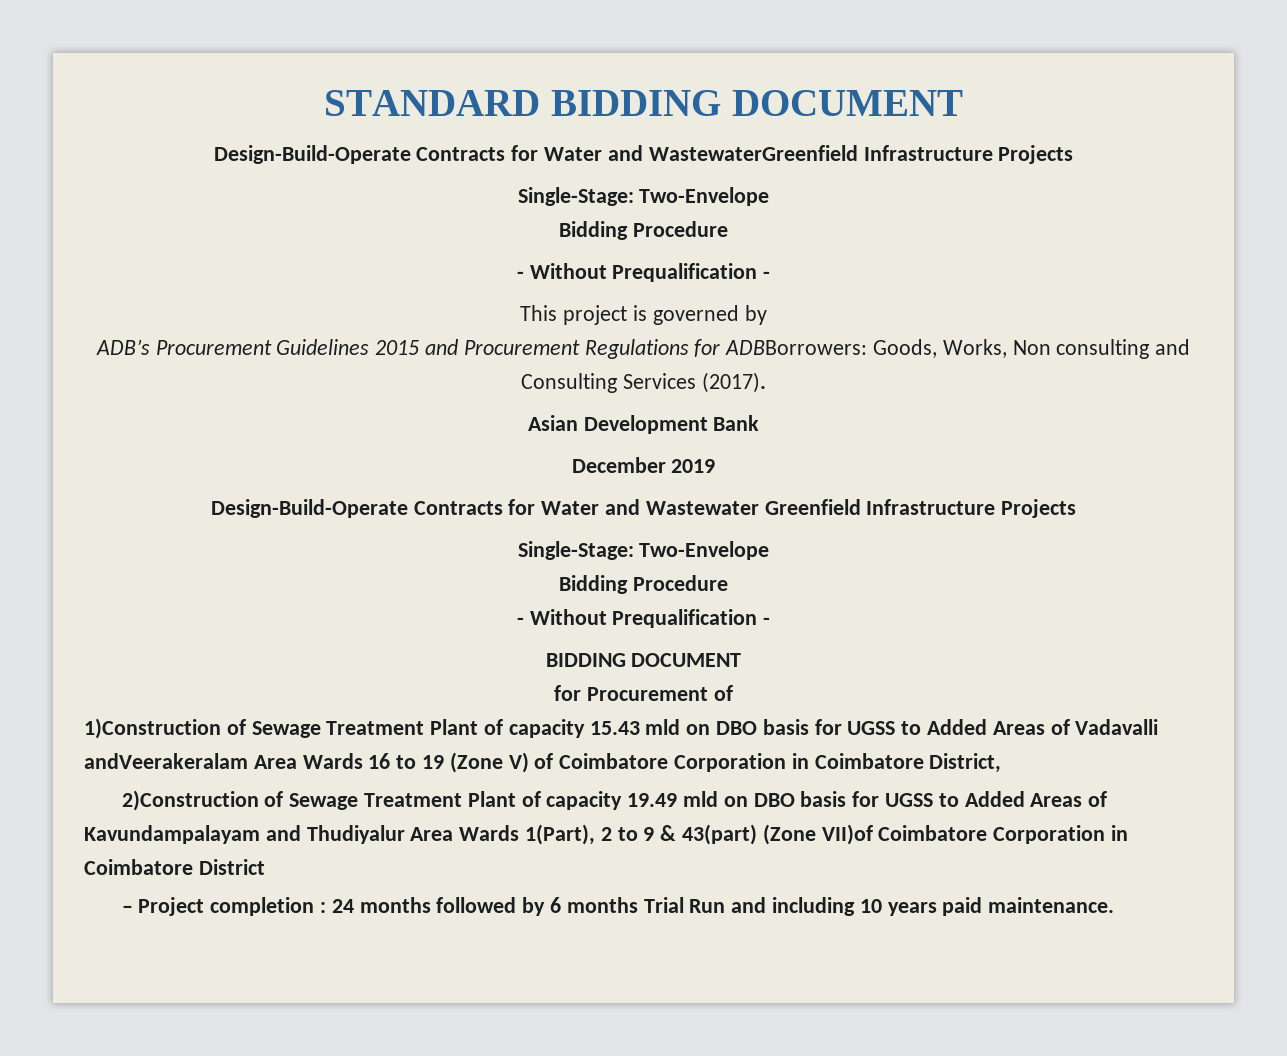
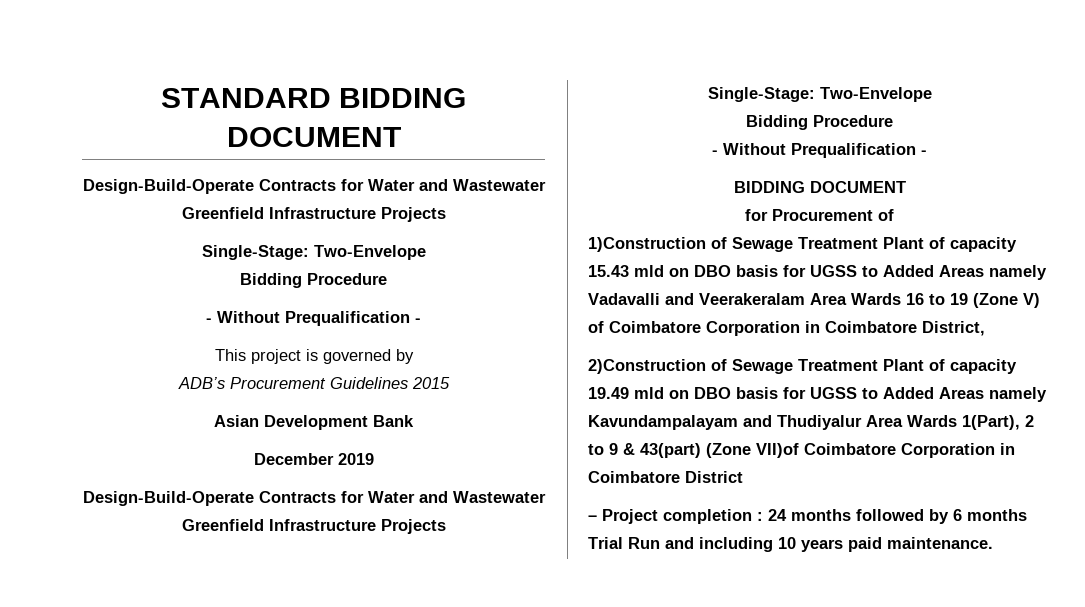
  STANDARD BIDDING DOCUMENT
- Design-Build-Operate Contracts for Water and WastewaterGreenfield Infrastructure Projects
+ Design-Build-Operate Contracts for Water and Wastewater Greenfield Infrastructure Projects
- ADB’s Procurement Guidelines 2015 and Procurement Regulations for ADBBorrowers: Goods, Works, Non consulting and Consulting Services (2017).
+ ADB’s Procurement Guidelines 2015
- 1)Construction of Sewage Treatment Plant of capacity 15.43 mld on DBO basis for UGSS to Added Areas of Vadavalli andVeerakeralam Area Wards 16 to 19 (Zone V) of Coimbatore Corporation in Coimbatore District,
+ 1)Construction of Sewage Treatment Plant of capacity 15.43 mld on DBO basis for UGSS to Added Areas namely Vadavalli and Veerakeralam Area Wards 16 to 19 (Zone V) of Coimbatore Corporation in Coimbatore District,
- 2)Construction of Sewage Treatment Plant of capacity 19.49 mld on DBO basis for UGSS to Added Areas of Kavundampalayam and Thudiyalur Area Wards 1(Part), 2 to 9 & 43(part) (Zone VII)of Coimbatore Corporation in Coimbatore District
+ 2)Construction of Sewage Treatment Plant of capacity 19.49 mld on DBO basis for UGSS to Added Areas namely Kavundampalayam and Thudiyalur Area Wards 1(Part), 2 to 9 & 43(part) (Zone VII)of Coimbatore Corporation in Coimbatore District

